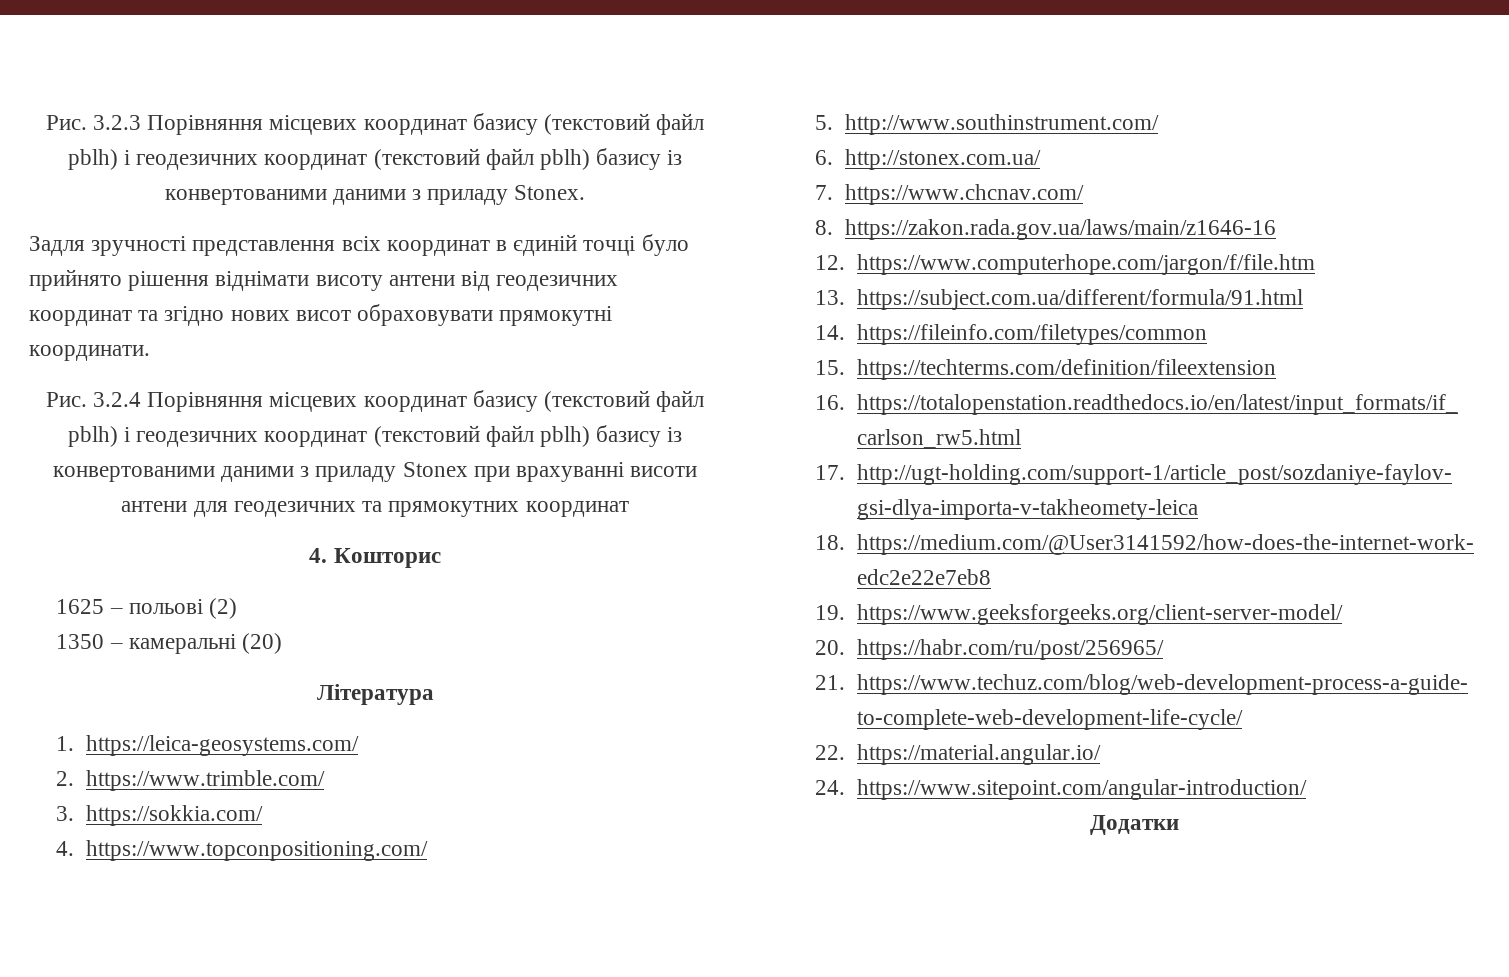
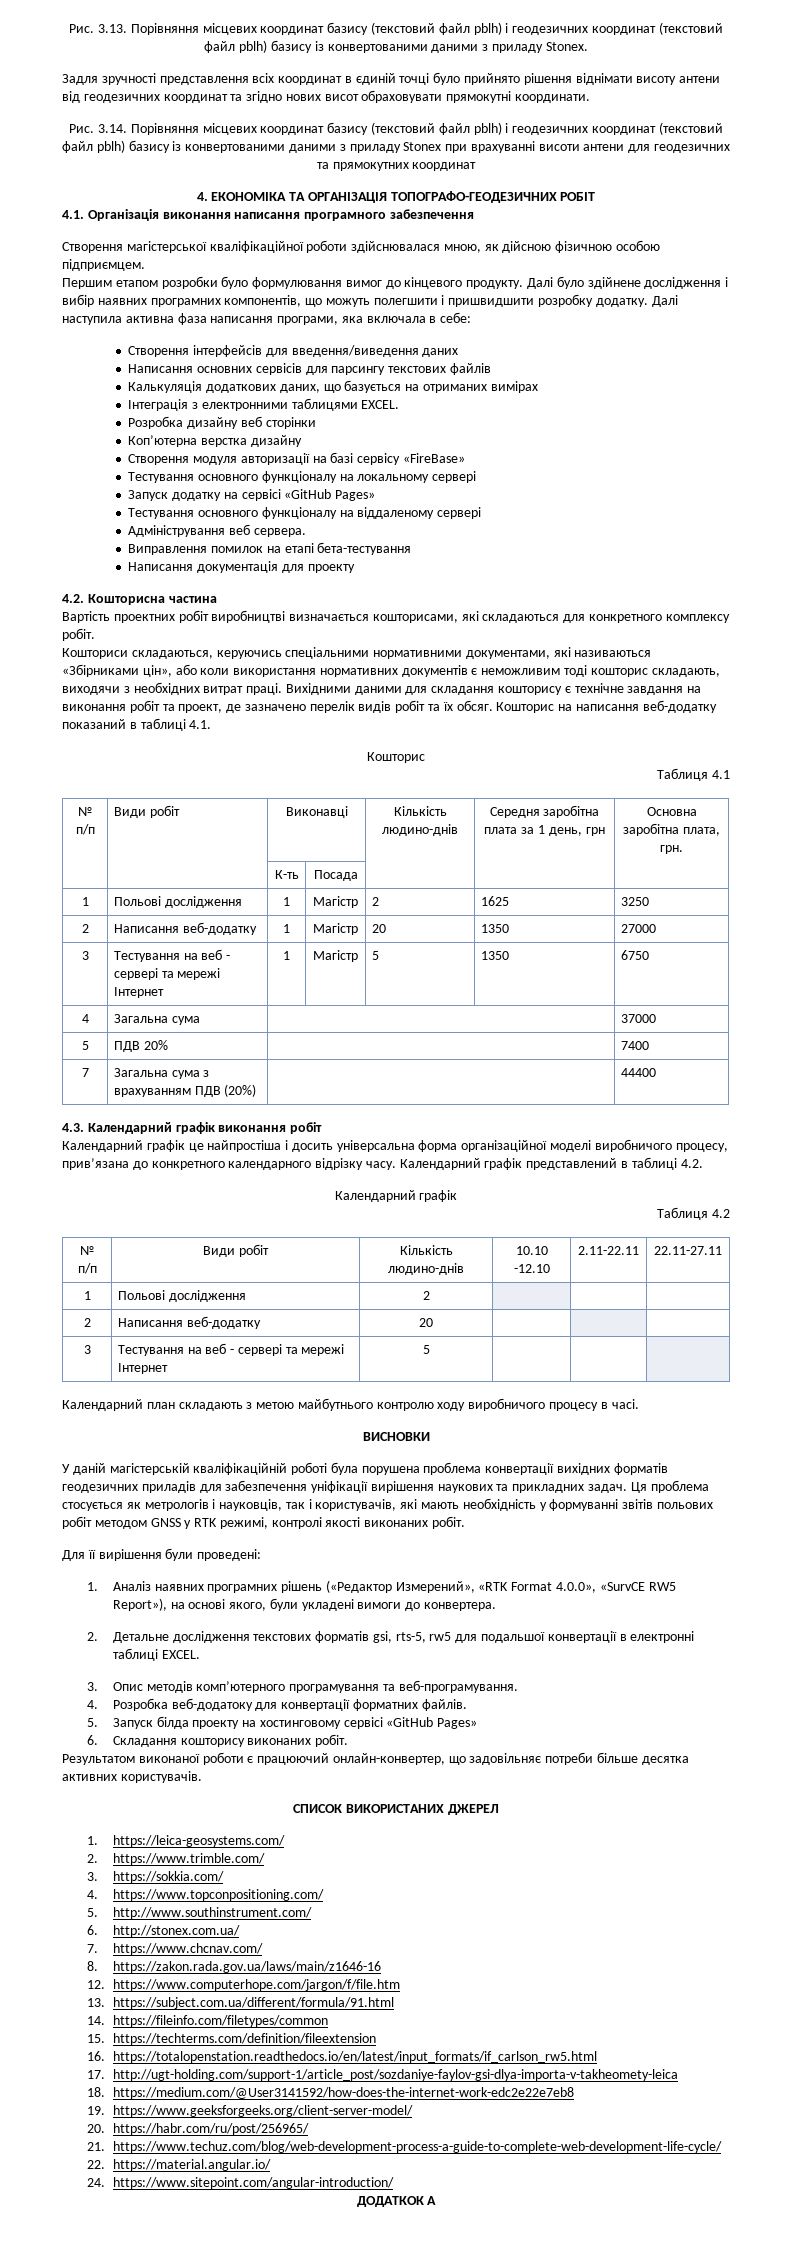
- Рис. 3.2.3 Порівняння місцевих координат базису (текстовий файл pblh) і геодезичних координат (текстовий файл pblh) базису із конвертованими даними з приладу Stonex.
+ Рис. 3.13. Порівняння місцевих координат базису (текстовий файл pblh) і геодезичних координат (текстовий файл pblh) базису із конвертованими даними з приладу Stonex.
- Рис. 3.2.4 Порівняння місцевих координат базису (текстовий файл pblh) і геодезичних координат (текстовий файл pblh) базису із конвертованими даними з приладу Stonex при врахуванні висоти антени для геодезичних та прямокутних координат
+ Рис. 3.14. Порівняння місцевих координат базису (текстовий файл pblh) і геодезичних координат (текстовий файл pblh) базису із конвертованими даними з приладу Stonex при врахуванні висоти антени для геодезичних та прямокутних координат
- 4. Кошторис
- 1625 – польові (2)
- 1350 – камеральні (20)
- Література
+ 4. ЕКОНОМІКА ТА ОРГАНІЗАЦІЯ ТОПОГРАФО-ГЕОДЕЗИЧНИХ РОБІТ
+ 4.1. Організація виконання написання програмного забезпечення
+ Створення магістерської кваліфікаційної роботи здійснювалася мною, як дійсною фізичною особою підприємцем.
+ Першим етапом розробки було формулювання вимог до кінцевого продукту. Далі було здійнене дослідження і вибір наявних програмних компонентів, що можуть полегшити і пришвидшити розробку додатку. Далі наступила активна фаза написання програми, яка включала в себе:
+ Створення інтерфейсів для введення/виведення даних
+ Написання основних сервісів для парсингу текстових файлів
+ Калькуляція додаткових даних, що базується на отриманих вимірах
+ Інтеграція з електронними таблицями EXCEL.
+ Розробка дизайну веб сторінки
+ Коп’ютерна верстка дизайну
+ Створення модуля авторизації на базі сервісу «FireBase»
+ Тестування основного функціоналу на локальному сервері
+ Запуск додатку на сервісі «GitHub Pages»
+ Тестування основного функціоналу на віддаленому сервері
+ Адміністрування веб сервера.
+ Виправлення помилок на етапі бета-тестування
+ Написання документація для проекту
+ 4.2. Кошторисна частина
+ Вартість проектних робіт виробництві визначається кошторисами, які складаються для конкретного комплексу робіт.
+ Кошториси складаються, керуючись спеціальними нормативними документами, які називаються «Збірниками цін», або коли використання нормативних документів є неможливим тоді кошторис складають, виходячи з необхідних витрат праці. Вихідними даними для складання кошторису є технічне завдання на виконання робіт та проект, де зазначено перелік видів робіт та їх обсяг. Кошторис на написання веб-додатку показаний в таблиці 4.1.
+ Кошторис
+ Таблиця 4.1
+ № п/п | Види робіт | Виконавці | Кількість людино-днів | Середня заробітна плата за 1 день, грн | Основна заробітна плата, грн.
+ | | К-ть | Посада | | |
+ 1 | Польові дослідження | 1 | Магістр | 2 | 1625 | 3250
+ 2 | Написання веб-додатку | 1 | Магістр | 20 | 1350 | 27000
+ 3 | Тестування на веб - сервері та мережі Інтернет | 1 | Магістр | 5 | 1350 | 6750
+ 4 | Загальна сума | | 37000
+ 5 | ПДВ 20% | | 7400
+ 7 | Загальна сума з врахуванням ПДВ (20%) | | 44400
+ 4.3. Календарний графік виконання робіт
+ Календарний графік це найпростіша і досить універсальна форма організаційної моделі виробничого процесу, прив’язана до конкретного календарного відрізку часу. Календарний графік представлений в таблиці 4.2.
+ Календарний графік
+ Таблиця 4.2
+ № п/п | Види робіт | Кількість людино-днів | 10.10 -12.10 | 2.11-22.11 | 22.11-27.11
+ 1 | Польові дослідження | 2 | | |
+ 2 | Написання веб-додатку | 20 | | |
+ 3 | Тестування на веб - сервері та мережі Інтернет | 5 | | |
+ Календарний план складають з метою майбутнього контролю ходу виробничого процесу в часі.
+ ВИСНОВКИ
+ У даній магістерській кваліфікаційній роботі була порушена проблема конвертації вихідних форматів геодезичних приладів для забезпечення уніфікації вирішення наукових та прикладних задач. Ця проблема стосується як метрологів і науковців, так і користувачів, які мають необхідність у формуванні звітів польових робіт методом GNSS у RTK режимі, контролі якості виконаних робіт.
+ Для її вирішення були проведені:
+ 1. Аналіз наявних програмних рішень («Редактор Измерений», «RTK Format 4.0.0», «SurvCE RW5 Report»), на основі якого, були укладені вимоги до конвертера.
+ 2. Детальне дослідження текстових форматів gsi, rts-5, rw5 для подальшої конвертації в електронні таблиці EXCEL.
+ 3. Опис методів комп’ютерного програмування та веб-програмування.
+ 4. Розробка веб-додатоку для конвертації форматних файлів.
+ 5. Запуск білда проекту на хостинговому сервісі «GitHub Pages»
+ 6. Складання кошторису виконаних робіт.
+ Результатом виконаної роботи є працюючий онлайн-конвертер, що задовільняє потреби більше десятка активних користувачів.
+ СПИСОК ВИКОРИСТАНИХ ДЖЕРЕЛ
- Додатки
+ ДОДАТКОК А

